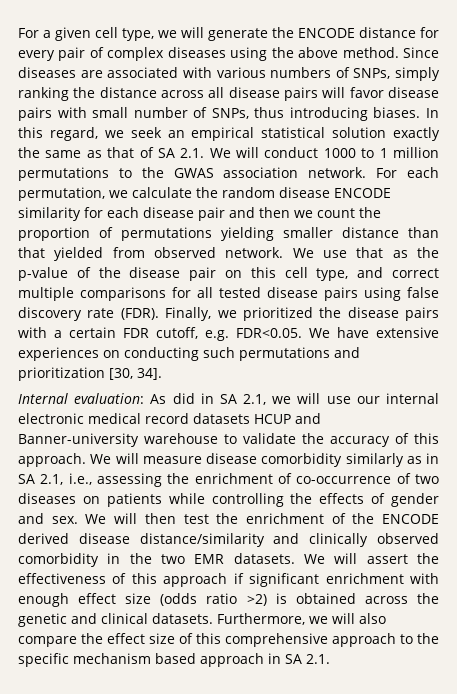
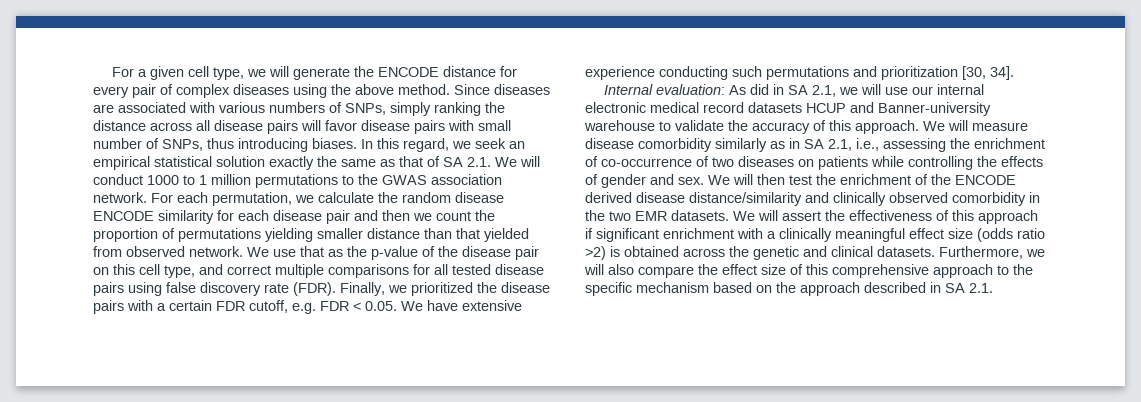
- Finally, we prioritized the disease pairs with a certain FDR cutoff, e.g. FDR<0.05. We have extensive experiences on conducting such permutations and prioritization [30, 34].
+ Finally, we prioritized the disease pairs with a certain FDR cutoff, e.g. FDR < 0.05. We have extensive experience conducting such permutations and prioritization [30, 34].
- We will assert the effectiveness of this approach if significant enrichment with enough effect size (odds ratio >2) is obtained across the genetic and clinical datasets.
+ We will assert the effectiveness of this approach if significant enrichment with a clinically meaningful effect size (odds ratio >2) is obtained across the genetic and clinical datasets.
- Furthermore, we will also compare the effect size of this comprehensive approach to the specific mechanism based approach in SA 2.1.
+ Furthermore, we will also compare the effect size of this comprehensive approach to the specific mechanism based on the approach described in SA 2.1.

